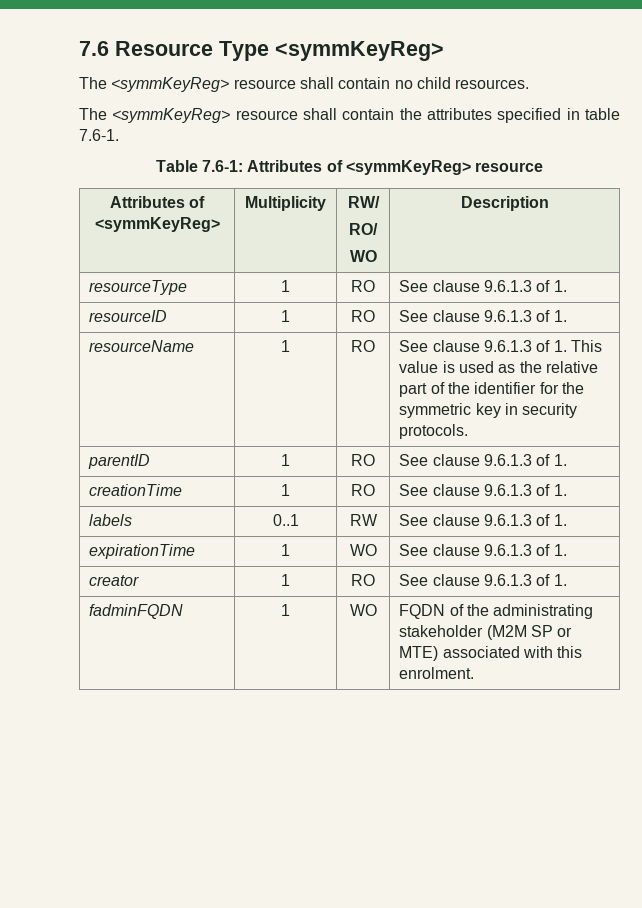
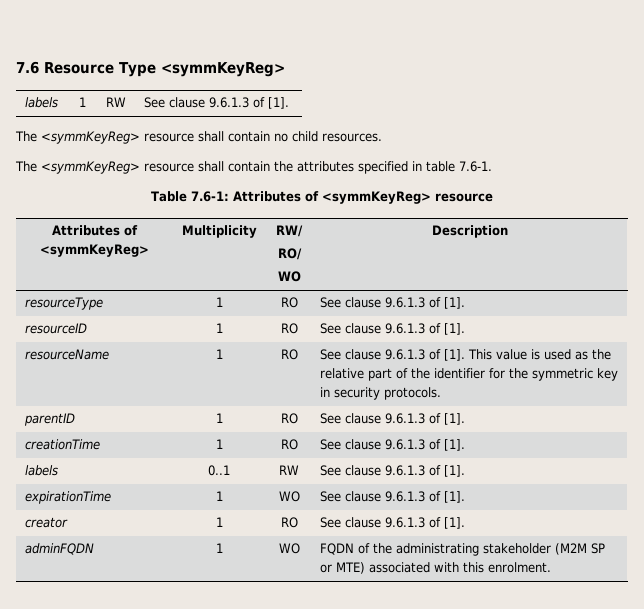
+ labels | 1 | RW | See clause 9.6.1.3 of [1].
- resourceType | 1 | RO | See clause 9.6.1.3 of 1.
+ resourceType | 1 | RO | See clause 9.6.1.3 of [1].
- resourceID | 1 | RO | See clause 9.6.1.3 of 1.
+ resourceID | 1 | RO | See clause 9.6.1.3 of [1].
- resourceName | 1 | RO | See clause 9.6.1.3 of 1. This value is used as the relative part of the identifier for the symmetric key in security protocols.
+ resourceName | 1 | RO | See clause 9.6.1.3 of [1]. This value is used as the relative part of the identifier for the symmetric key in security protocols.
- parentID | 1 | RO | See clause 9.6.1.3 of 1.
+ parentID | 1 | RO | See clause 9.6.1.3 of [1].
- creationTime | 1 | RO | See clause 9.6.1.3 of 1.
+ creationTime | 1 | RO | See clause 9.6.1.3 of [1].
- labels | 0..1 | RW | See clause 9.6.1.3 of 1.
+ labels | 0..1 | RW | See clause 9.6.1.3 of [1].
- expirationTime | 1 | WO | See clause 9.6.1.3 of 1.
+ expirationTime | 1 | WO | See clause 9.6.1.3 of [1].
- creator | 1 | RO | See clause 9.6.1.3 of 1.
- fadminFQDN | 1 | WO | FQDN of the administrating stakeholder (M2M SP or MTE) associated with this enrolment.
+ creator | 1 | RO | See clause 9.6.1.3 of [1].
+ adminFQDN | 1 | WO | FQDN of the administrating stakeholder (M2M SP or MTE) associated with this enrolment.

